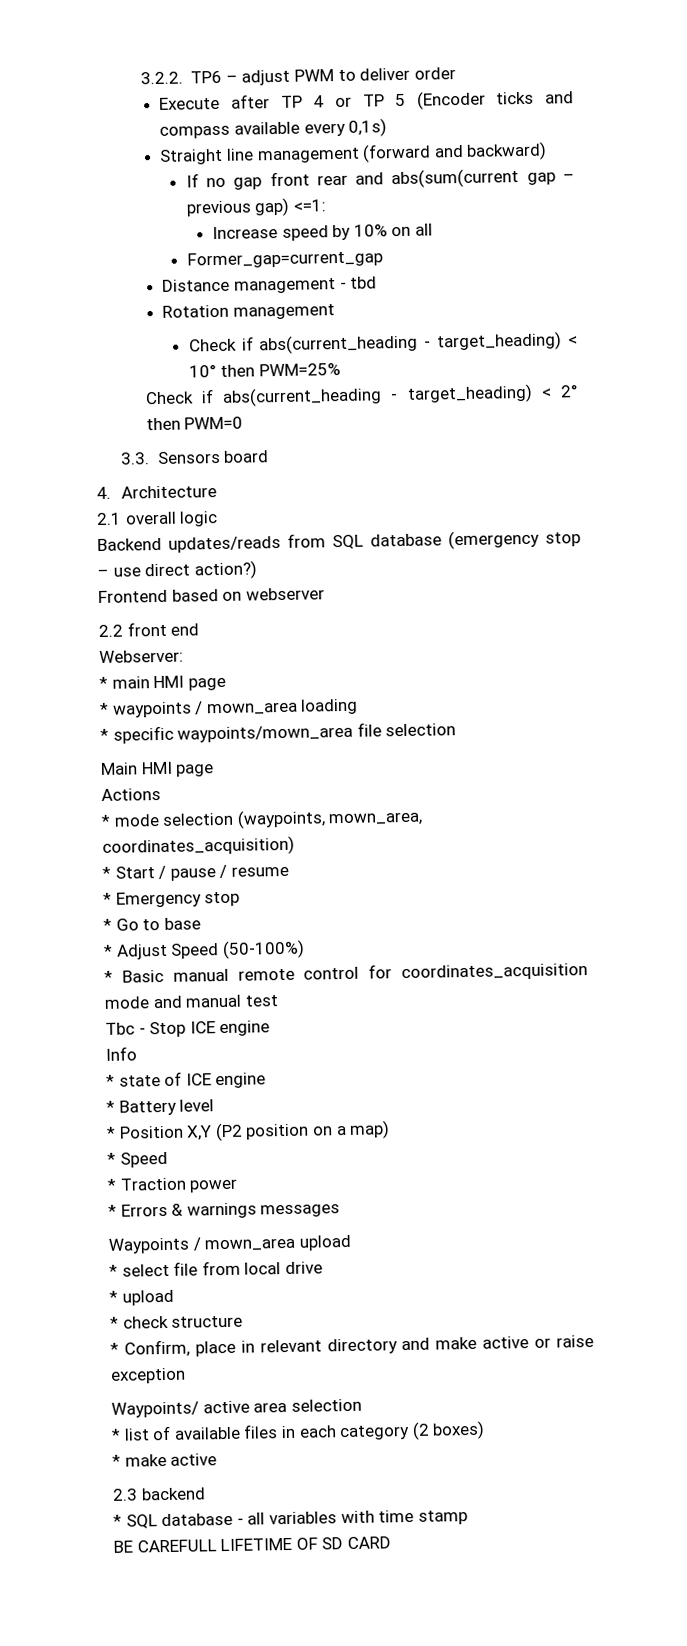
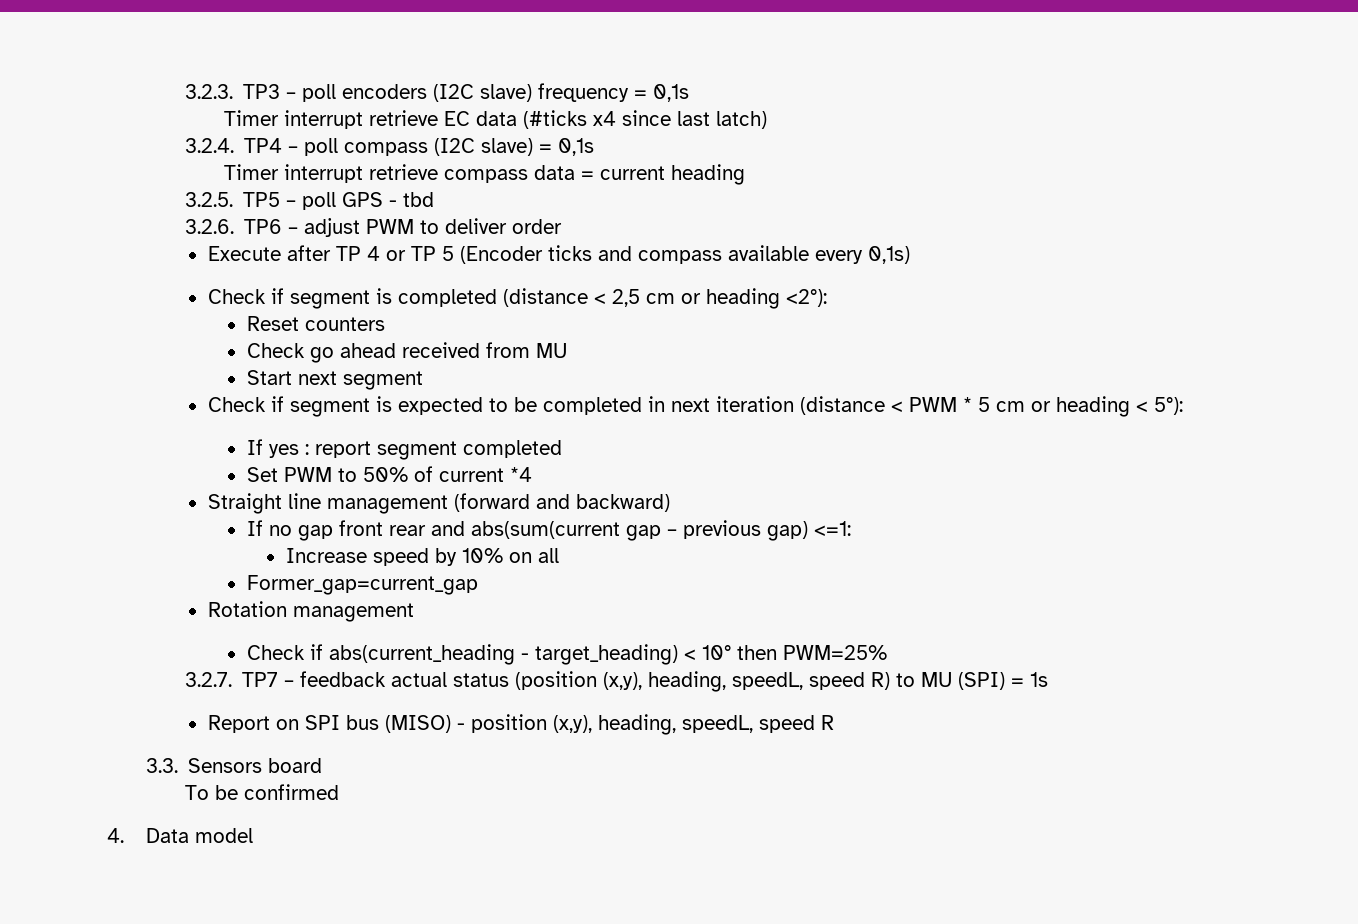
- 3.2.2. TP6 – adjust PWM to deliver order
+ 3.2.3. TP3 – poll encoders (I2C slave) frequency = 0,1s
+ Timer interrupt retrieve EC data (#ticks x4 since last latch)
+ 3.2.4. TP4 – poll compass (I2C slave) = 0,1s
+ Timer interrupt retrieve compass data = current heading
+ 3.2.5. TP5 – poll GPS - tbd
+ 3.2.6. TP6 – adjust PWM to deliver order
+ Check if segment is completed (distance < 2,5 cm or heading <2°):
+ Reset counters
+ Check go ahead received from MU
+ Start next segment
+ Check if segment is expected to be completed in next iteration (distance < PWM * 5 cm or heading < 5°):
+ If yes : report segment completed
+ Set PWM to 50% of current *4
- Distance management - tbd
- Check if abs(current_heading - target_heading) < 2° then PWM=0
+ 3.2.7. TP7 – feedback actual status (position (x,y), heading, speedL, speed R) to MU (SPI) = 1s
+ Report on SPI bus (MISO) - position (x,y), heading, speedL, speed R
  3.3. Sensors board
- 4. Architecture
- 2.1 overall logic
- Backend updates/reads from SQL database (emergency stop – use direct action?)
- Frontend based on webserver
- 2.2 front end
- Webserver:
- * main HMI page
- * waypoints / mown_area loading
- * specific waypoints/mown_area file selection
- Main HMI page
- Actions
- * mode selection (waypoints, mown_area, coordinates_acquisition)
- * Start / pause / resume
- * Emergency stop
- * Go to base
- * Adjust Speed (50-100%)
- * Basic manual remote control for coordinates_acquisition mode and manual test
- Tbc - Stop ICE engine
- Info
- * state of ICE engine
- * Battery level
- * Position X,Y (P2 position on a map)
- * Speed
- * Traction power
- * Errors & warnings messages
- Waypoints / mown_area upload
- * select file from local drive
- * upload
- * check structure
- * Confirm, place in relevant directory and make active or raise exception
- Waypoints/ active area selection
- * list of available files in each category (2 boxes)
- * make active
- 2.3 backend
- * SQL database - all variables with time stamp
- BE CAREFULL LIFETIME OF SD CARD
+ To be confirmed
+ 4. Data model

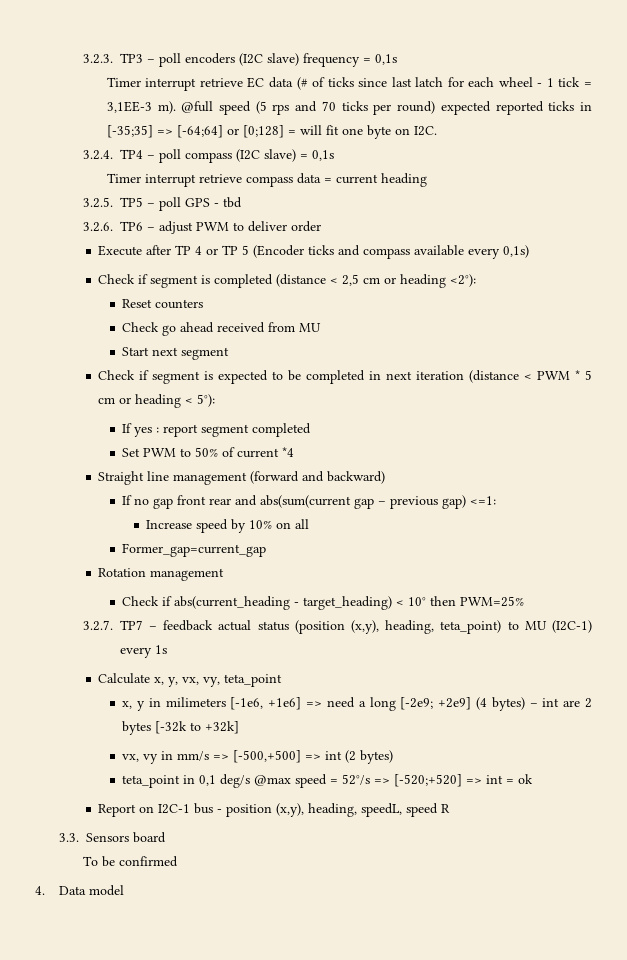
- Timer interrupt retrieve EC data (#ticks x4 since last latch)
+ Timer interrupt retrieve EC data (# of ticks since last latch for each wheel - 1 tick = 3,1EE-3 m). @full speed (5 rps and 70 ticks per round) expected reported ticks in [-35;35] => [-64;64] or [0;128] = will fit one byte on I2C.
- 3.2.7. TP7 – feedback actual status (position (x,y), heading, speedL, speed R) to MU (SPI) = 1s
+ 3.2.7. TP7 – feedback actual status (position (x,y), heading, teta_point) to MU (I2C-1) every 1s
+ Calculate x, y, vx, vy, teta_point
+ x, y in milimeters [-1e6, +1e6] => need a long [-2e9; +2e9] (4 bytes) – int are 2 bytes [-32k to +32k]
+ vx, vy in mm/s => [-500,+500] => int (2 bytes)
+ teta_point in 0,1 deg/s @max speed = 52°/s => [-520;+520] => int = ok
- Report on SPI bus (MISO) - position (x,y), heading, speedL, speed R
+ Report on I2C-1 bus - position (x,y), heading, speedL, speed R

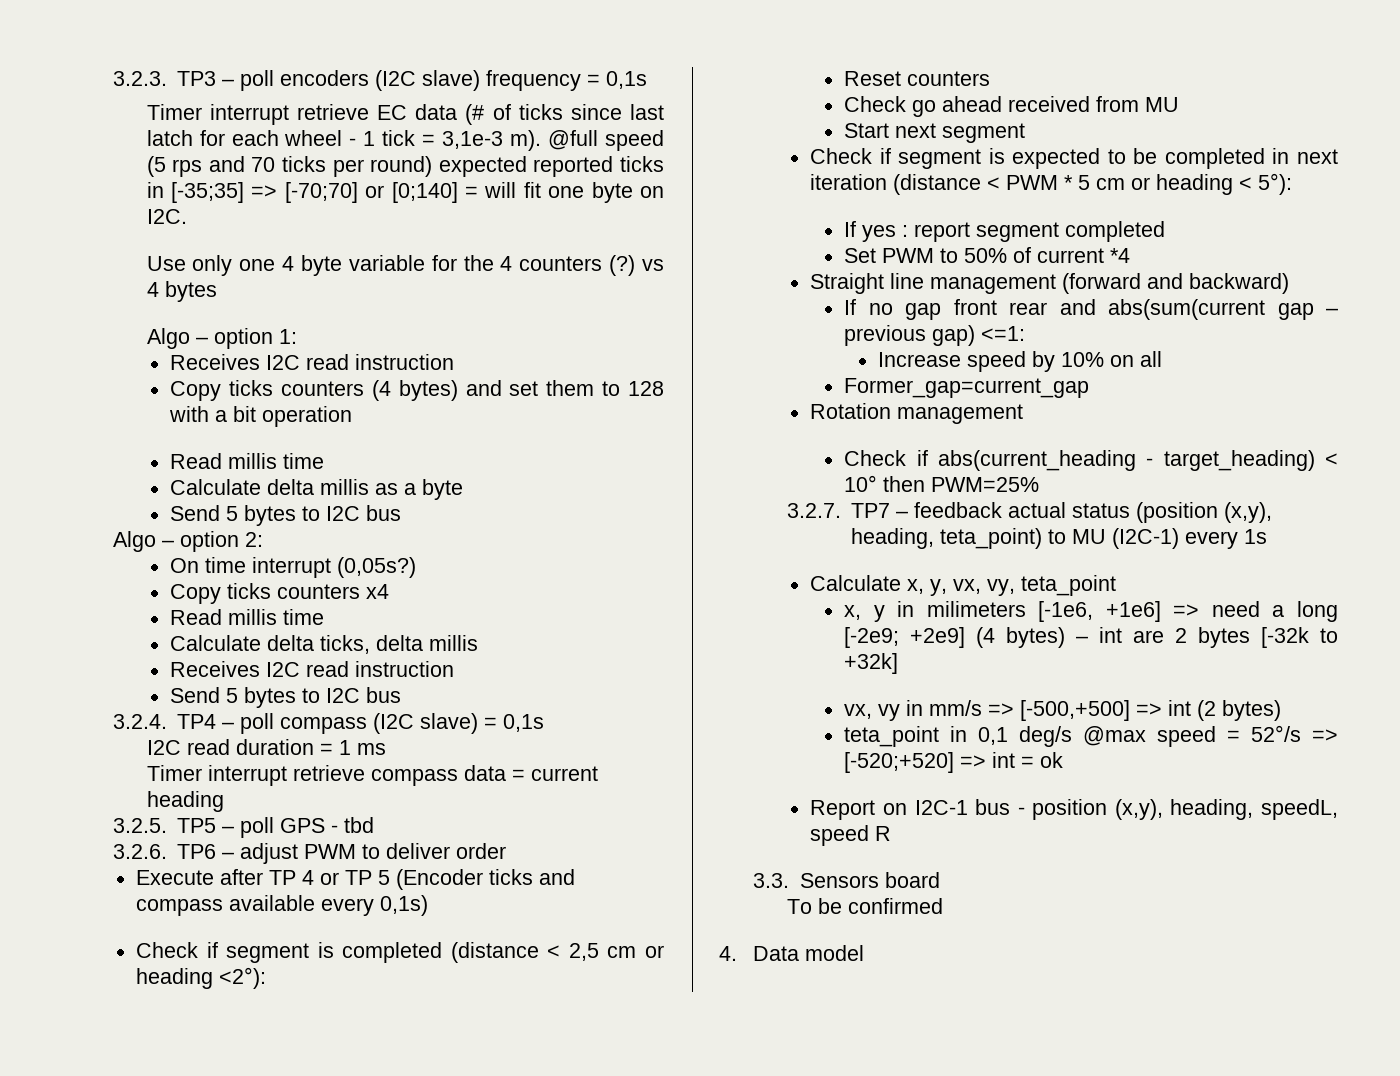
- Timer interrupt retrieve EC data (# of ticks since last latch for each wheel - 1 tick = 3,1EE-3 m).
+ Timer interrupt retrieve EC data (# of ticks since last latch for each wheel - 1 tick = 3,1e-3 m).
- @full speed (5 rps and 70 ticks per round) expected reported ticks in [-35;35] => [-64;64] or [0;128] = will fit one byte on I2C.
+ @full speed (5 rps and 70 ticks per round) expected reported ticks in [-35;35] => [-70;70] or [0;140] = will fit one byte on I2C.
+ Use only one 4 byte variable for the 4 counters (?) vs 4 bytes
+ Algo – option 1:
+ Receives I2C read instruction
+ Copy ticks counters (4 bytes) and set them to 128 with a bit operation
+ Read millis time
+ Calculate delta millis as a byte
+ Send 5 bytes to I2C bus
+ Algo – option 2:
+ On time interrupt (0,05s?)
+ Copy ticks counters x4
+ Read millis time
+ Calculate delta ticks, delta millis
+ Receives I2C read instruction
+ Send 5 bytes to I2C bus
+ I2C read duration = 1 ms

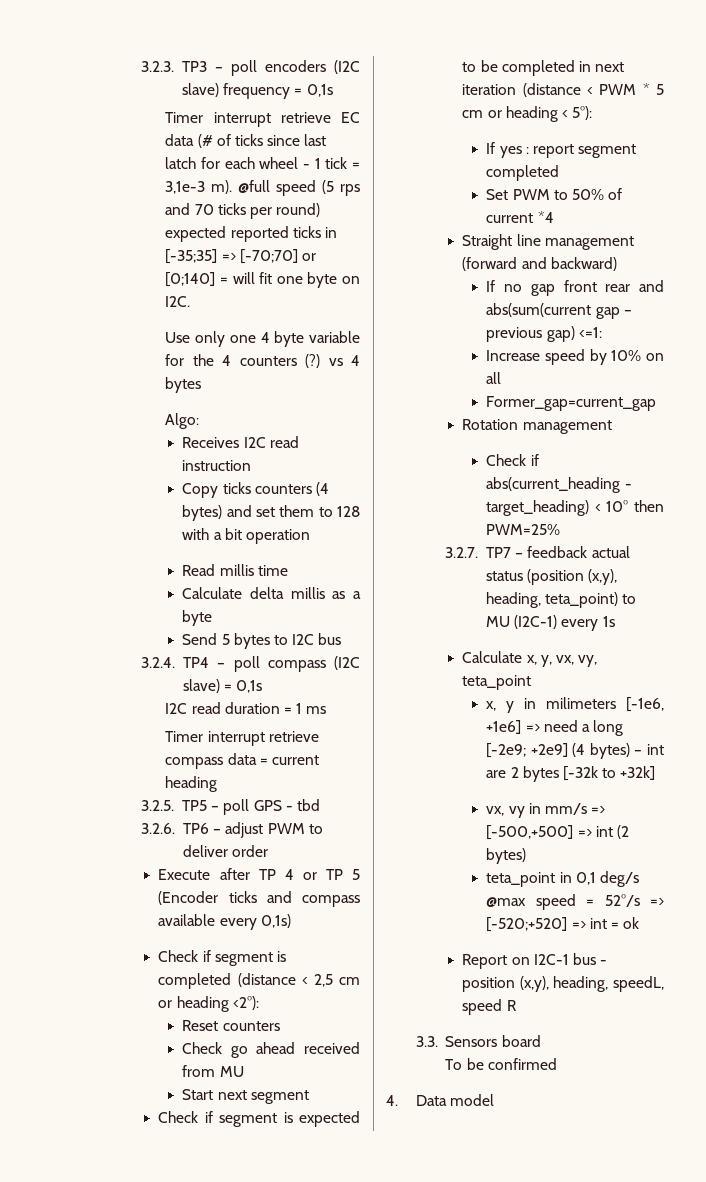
- Algo – option 1:
+ Algo:
- Algo – option 2:
- On time interrupt (0,05s?)
- Copy ticks counters x4
- Read millis time
- Calculate delta ticks, delta millis
- Receives I2C read instruction
- Send 5 bytes to I2C bus

